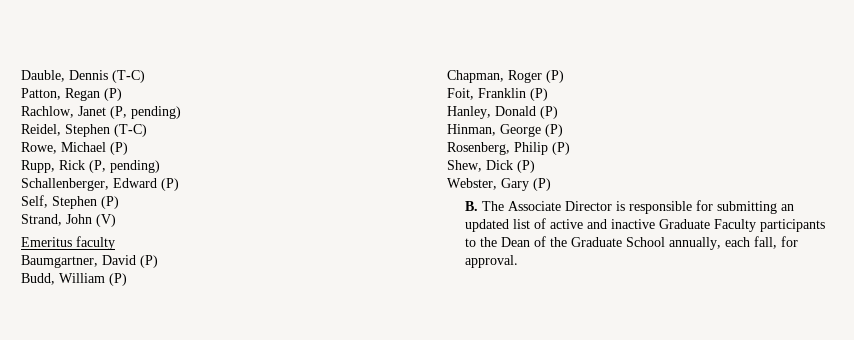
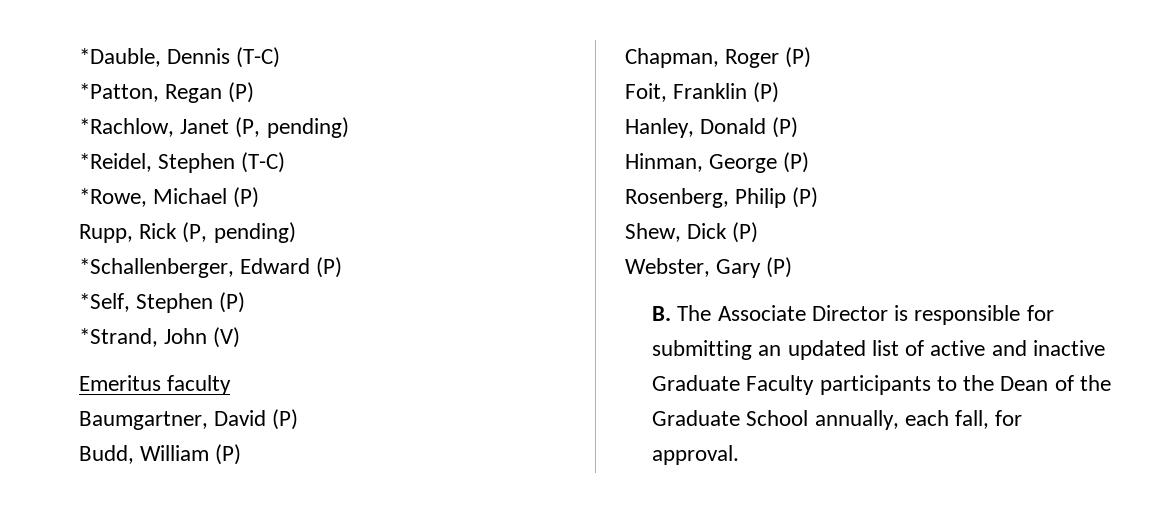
- Dauble, Dennis (T-C)
+ *Dauble, Dennis (T-C)
- Patton, Regan (P)
+ *Patton, Regan (P)
- Rachlow, Janet (P, pending)
+ *Rachlow, Janet (P, pending)
- Reidel, Stephen (T-C)
+ *Reidel, Stephen (T-C)
- Rowe, Michael (P)
+ *Rowe, Michael (P)
- Schallenberger, Edward (P)
+ *Schallenberger, Edward (P)
- Self, Stephen (P)
+ *Self, Stephen (P)
- Strand, John (V)
+ *Strand, John (V)

